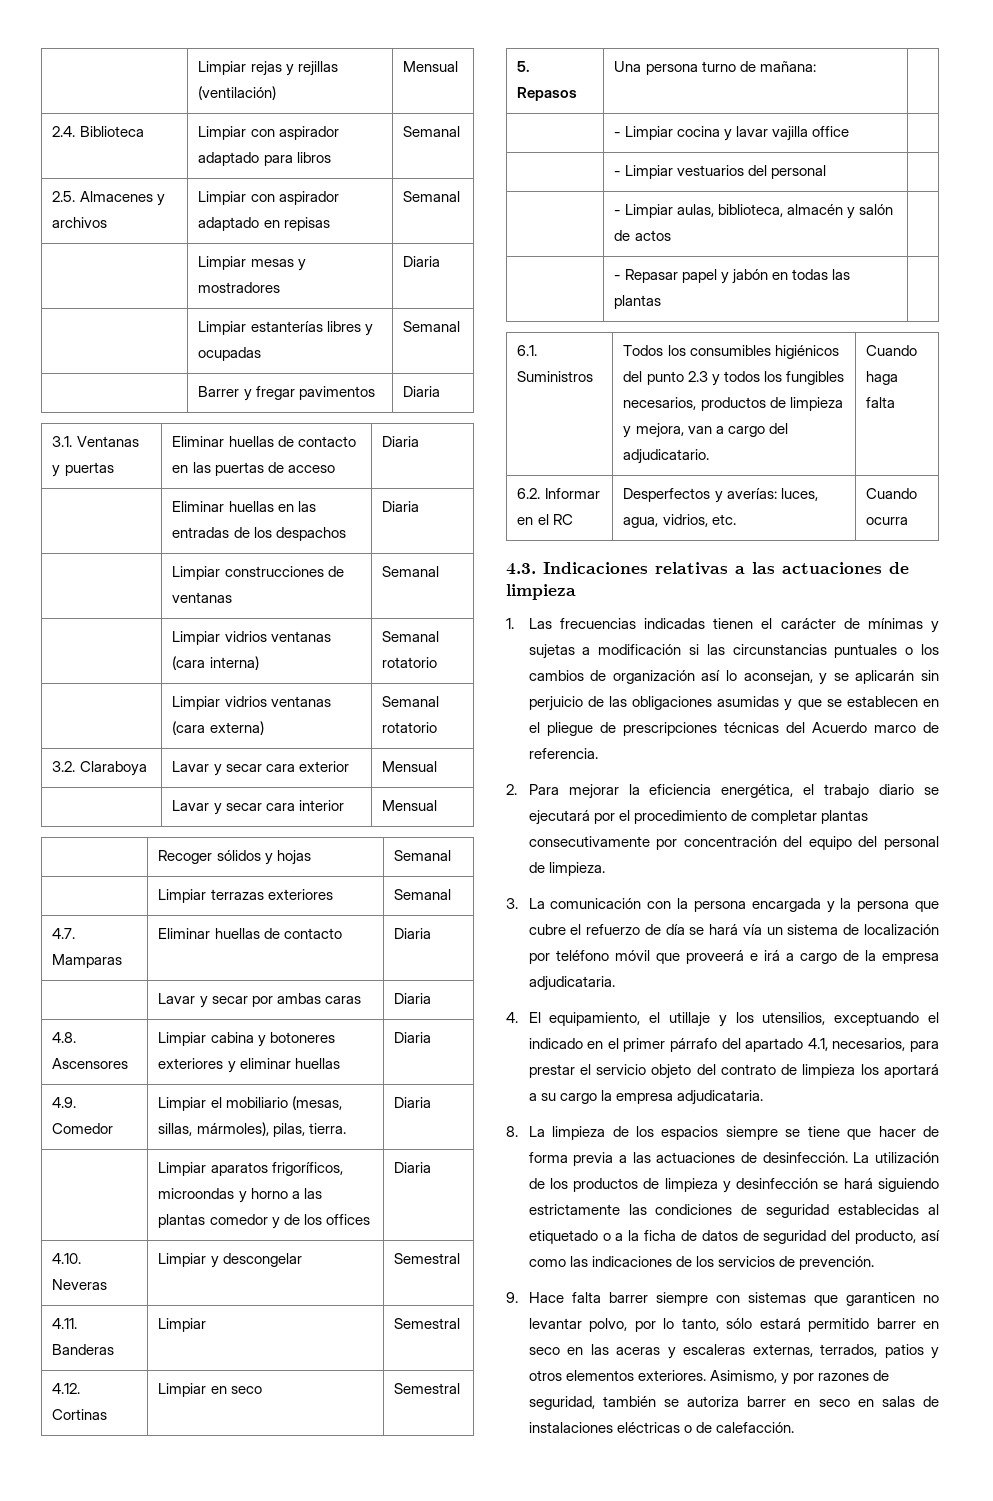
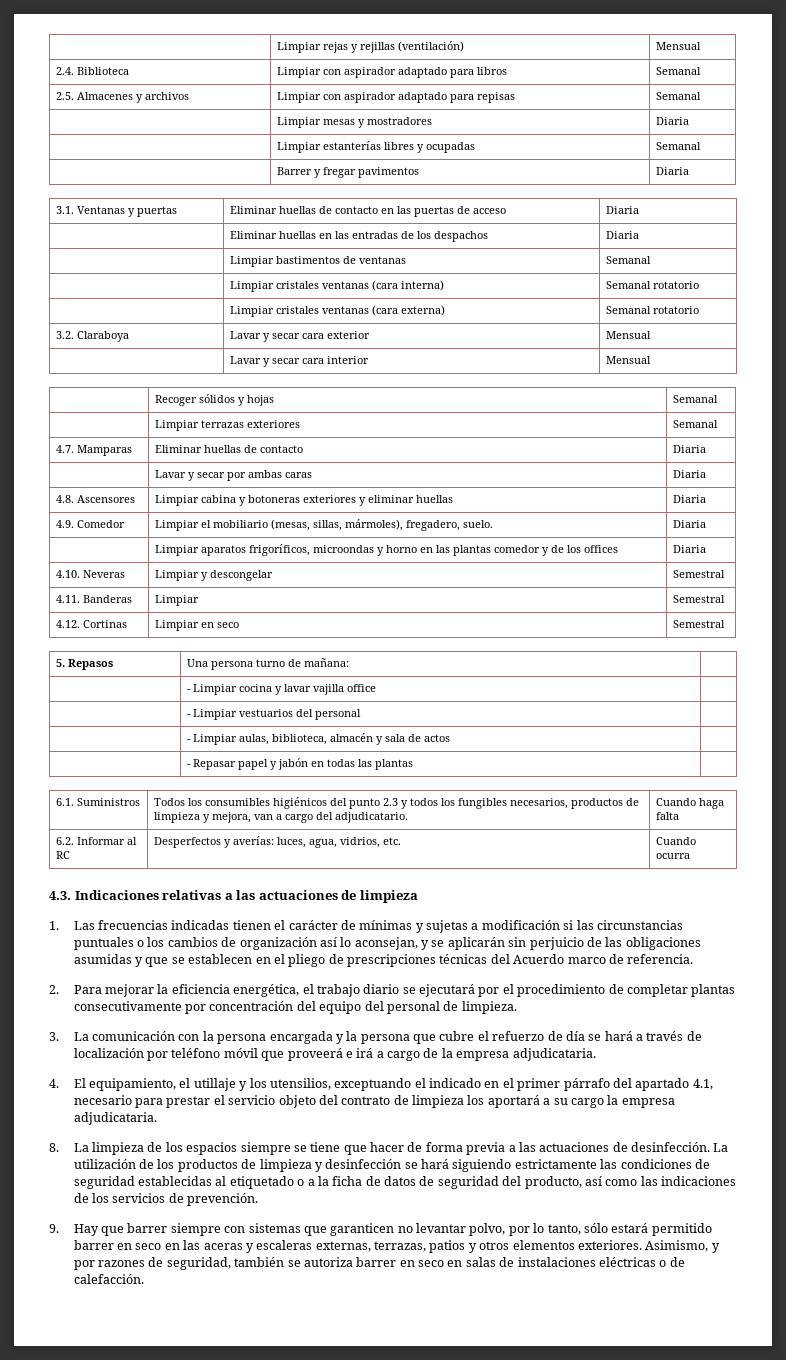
- 2.5. Almacenes y archivos | Limpiar con aspirador adaptado en repisas | Semanal
+ 2.5. Almacenes y archivos | Limpiar con aspirador adaptado para repisas | Semanal
- | Limpiar construcciones de ventanas | Semanal
+ | Limpiar bastimentos de ventanas | Semanal
- | Limpiar vidrios ventanas (cara interna) | Semanal rotatorio
+ | Limpiar cristales ventanas (cara interna) | Semanal rotatorio
- | Limpiar vidrios ventanas (cara externa) | Semanal rotatorio
+ | Limpiar cristales ventanas (cara externa) | Semanal rotatorio
- 4.8. Ascensores | Limpiar cabina y botoneres exteriores y eliminar huellas | Diaria
+ 4.8. Ascensores | Limpiar cabina y botoneras exteriores y eliminar huellas | Diaria
- 4.9. Comedor | Limpiar el mobiliario (mesas, sillas, mármoles), pilas, tierra. | Diaria
+ 4.9. Comedor | Limpiar el mobiliario (mesas, sillas, mármoles), fregadero, suelo. | Diaria
- | Limpiar aparatos frigoríficos, microondas y horno a las plantas comedor y de los offices | Diaria
+ | Limpiar aparatos frigoríficos, microondas y horno en las plantas comedor y de los offices | Diaria
- | - Limpiar aulas, biblioteca, almacén y salón de actos |
+ | - Limpiar aulas, biblioteca, almacén y sala de actos |
- 6.2. Informar en el RC | Desperfectos y averías: luces, agua, vidrios, etc. | Cuando ocurra
+ 6.2. Informar al RC | Desperfectos y averías: luces, agua, vidrios, etc. | Cuando ocurra
- 1. Las frecuencias indicadas tienen el carácter de mínimas y sujetas a modificación si las circunstancias puntuales o los cambios de organización así lo aconsejan, y se aplicarán sin perjuicio de las obligaciones asumidas y que se establecen en el pliegue de prescripciones técnicas del Acuerdo marco de referencia.
+ 1. Las frecuencias indicadas tienen el carácter de mínimas y sujetas a modificación si las circunstancias puntuales o los cambios de organización así lo aconsejan, y se aplicarán sin perjuicio de las obligaciones asumidas y que se establecen en el pliego de prescripciones técnicas del Acuerdo marco de referencia.
- 3. La comunicación con la persona encargada y la persona que cubre el refuerzo de día se hará vía un sistema de localización por teléfono móvil que proveerá e irá a cargo de la empresa adjudicataria.
+ 3. La comunicación con la persona encargada y la persona que cubre el refuerzo de día se hará a través de localización por teléfono móvil que proveerá e irá a cargo de la empresa adjudicataria.
- 4. El equipamiento, el utillaje y los utensilios, exceptuando el indicado en el primer párrafo del apartado 4.1, necesarios, para prestar el servicio objeto del contrato de limpieza los aportará a su cargo la empresa adjudicataria.
+ 4. El equipamiento, el utillaje y los utensilios, exceptuando el indicado en el primer párrafo del apartado 4.1, necesario para prestar el servicio objeto del contrato de limpieza los aportará a su cargo la empresa adjudicataria.
- 9. Hace falta barrer siempre con sistemas que garanticen no levantar polvo, por lo tanto, sólo estará permitido barrer en seco en las aceras y escaleras externas, terrados, patios y otros elementos exteriores.
+ 9. Hay que barrer siempre con sistemas que garanticen no levantar polvo, por lo tanto, sólo estará permitido barrer en seco en las aceras y escaleras externas, terrazas, patios y otros elementos exteriores.

